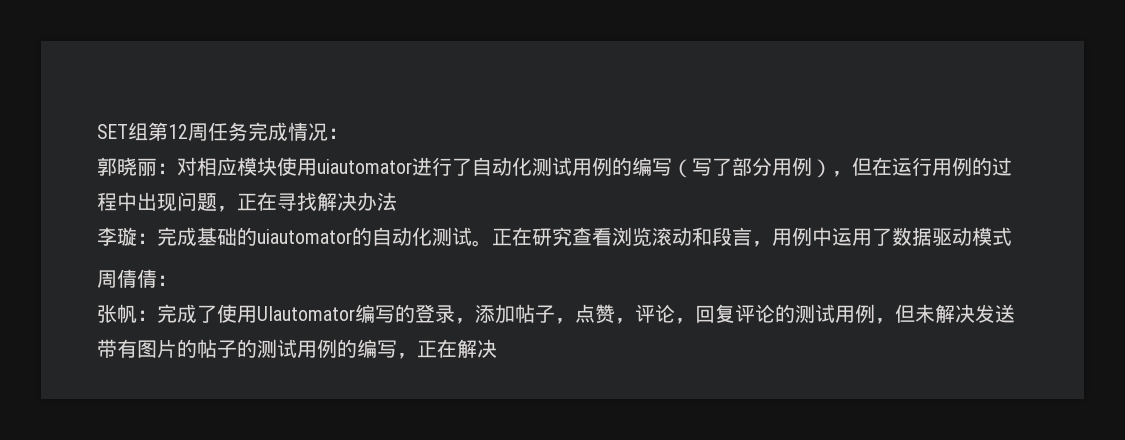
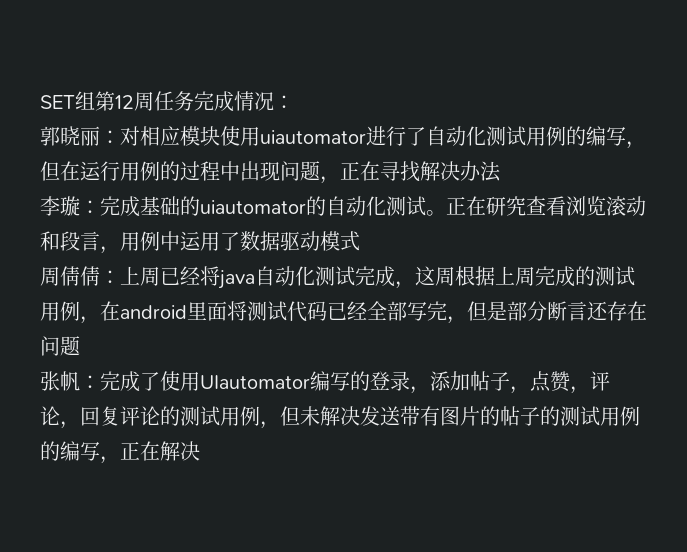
- 郭晓丽：对相应模块使用uiautomator进行了自动化测试用例的编写（写了部分用例），但在运行用例的过程中出现问题，正在寻找解决办法
+ 郭晓丽：对相应模块使用uiautomator进行了自动化测试用例的编写，但在运行用例的过程中出现问题，正在寻找解决办法
- 周倩倩：
+ 周倩倩：上周已经将java自动化测试完成，这周根据上周完成的测试用例，在android里面将测试代码已经全部写完，但是部分断言还存在问题

